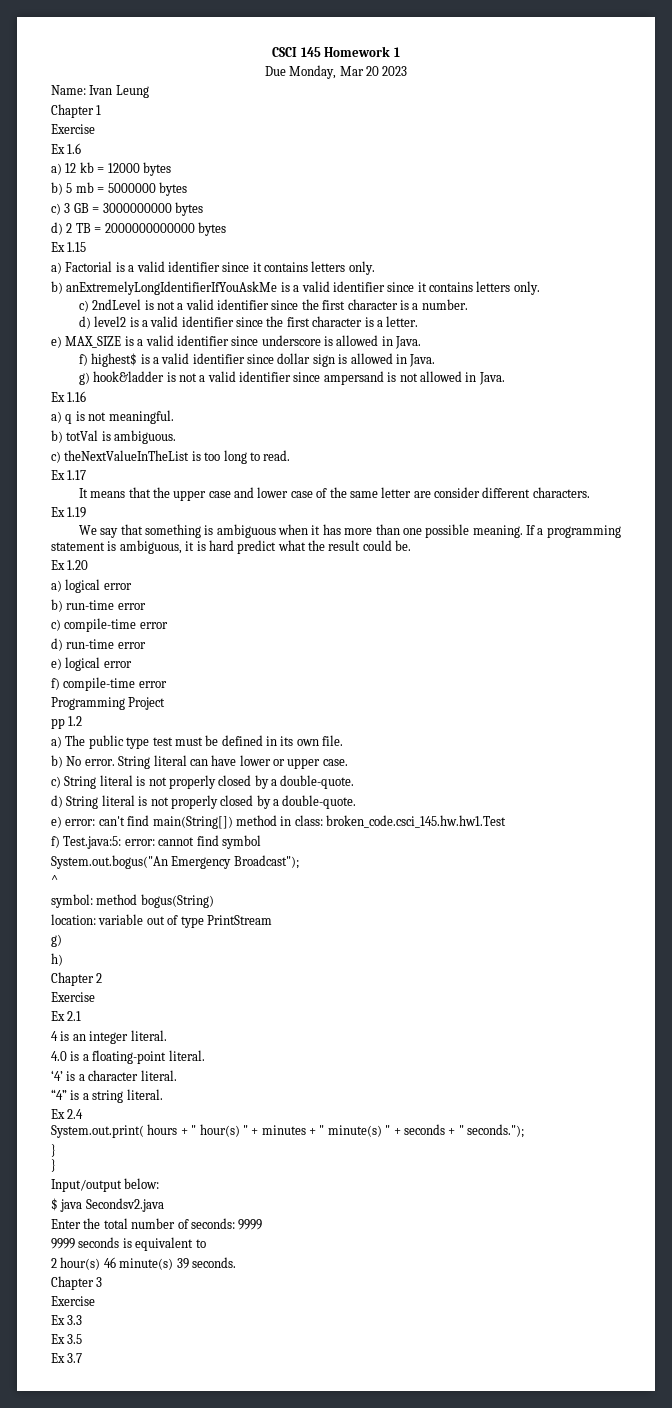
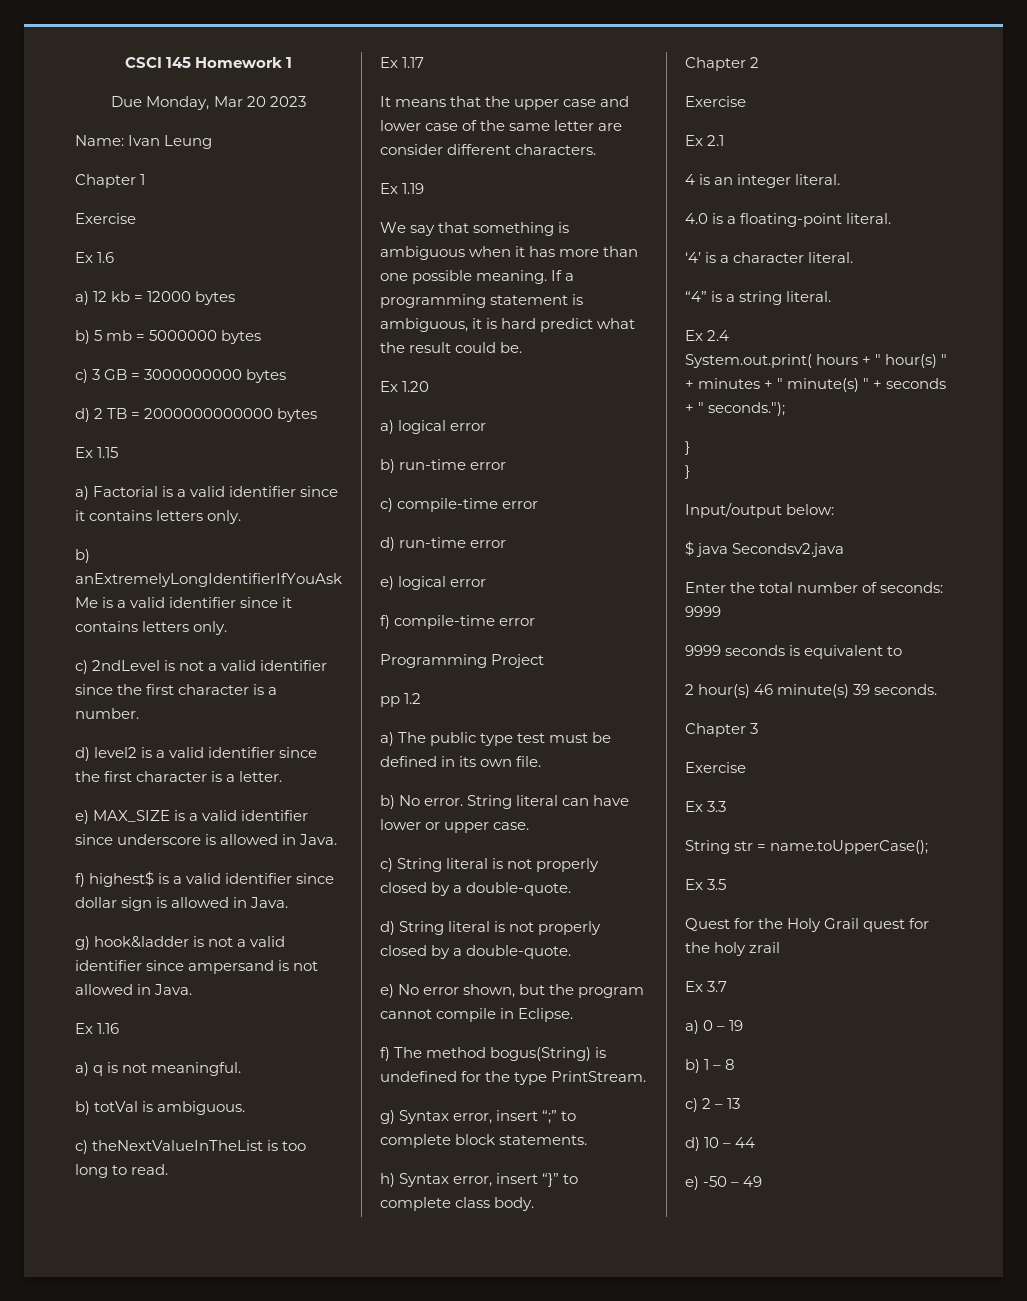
- e) error: can't find main(String[]) method in class: broken_code.csci_145.hw.hw1.Test
- f) Test.java:5: error: cannot find symbol
- System.out.bogus("An Emergency Broadcast");
- ^
- symbol: method bogus(String)
- location: variable out of type PrintStream
- g)
- h)
+ e) No error shown, but the program cannot compile in Eclipse.
+ f) The method bogus(String) is undefined for the type PrintStream.
+ g) Syntax error, insert “;” to complete block statements.
+ h) Syntax error, insert “}” to complete class body.
+ String str = name.toUpperCase();
  Ex 3.5
+ Quest for the Holy Grail quest for the holy zrail
  Ex 3.7
+ a) 0 – 19
+ b) 1 – 8
+ c) 2 – 13
+ d) 10 – 44
+ e) -50 – 49

